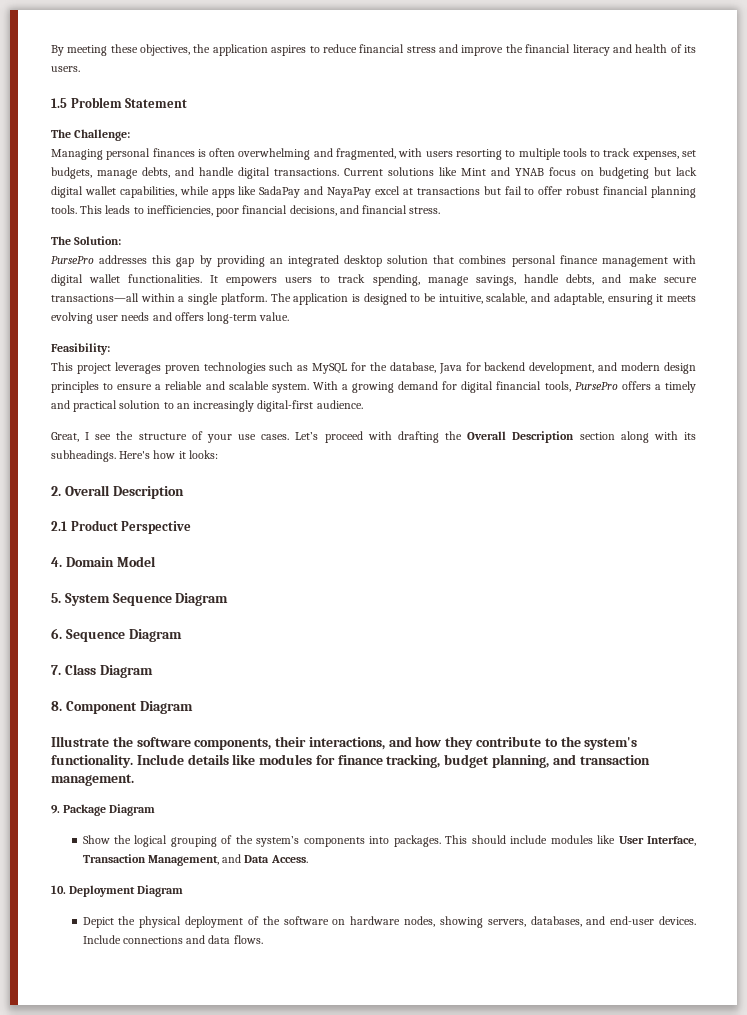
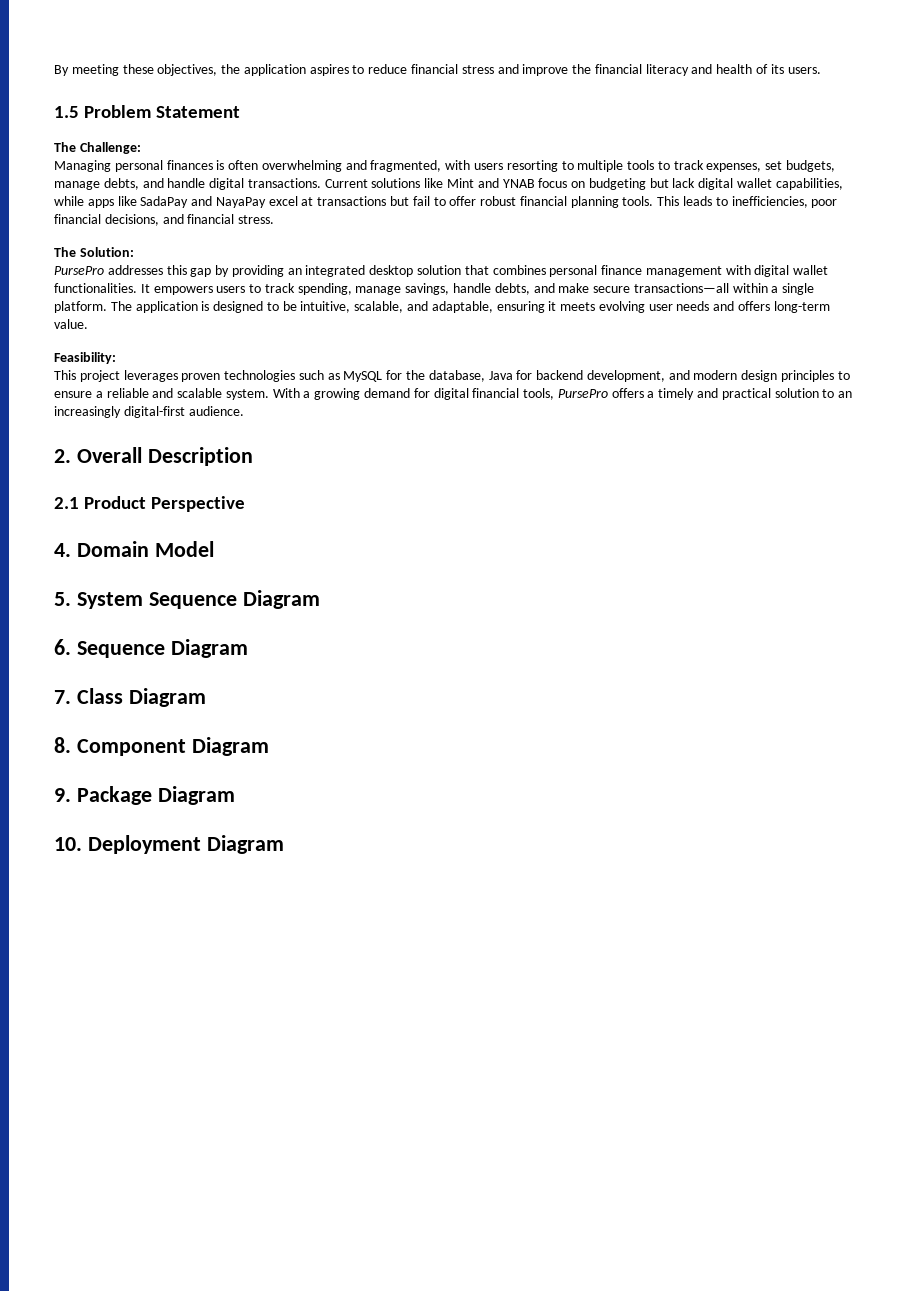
- Great, I see the structure of your use cases. Let’s proceed with drafting the Overall Description section along with its subheadings. Here's how it looks:
- Illustrate the software components, their interactions, and how they contribute to the system's functionality. Include details like modules for finance tracking, budget planning, and transaction management.
  9. Package Diagram
- Show the logical grouping of the system’s components into packages. This should include modules like User Interface, Transaction Management, and Data Access.
  10. Deployment Diagram
- Depict the physical deployment of the software on hardware nodes, showing servers, databases, and end-user devices. Include connections and data flows.

